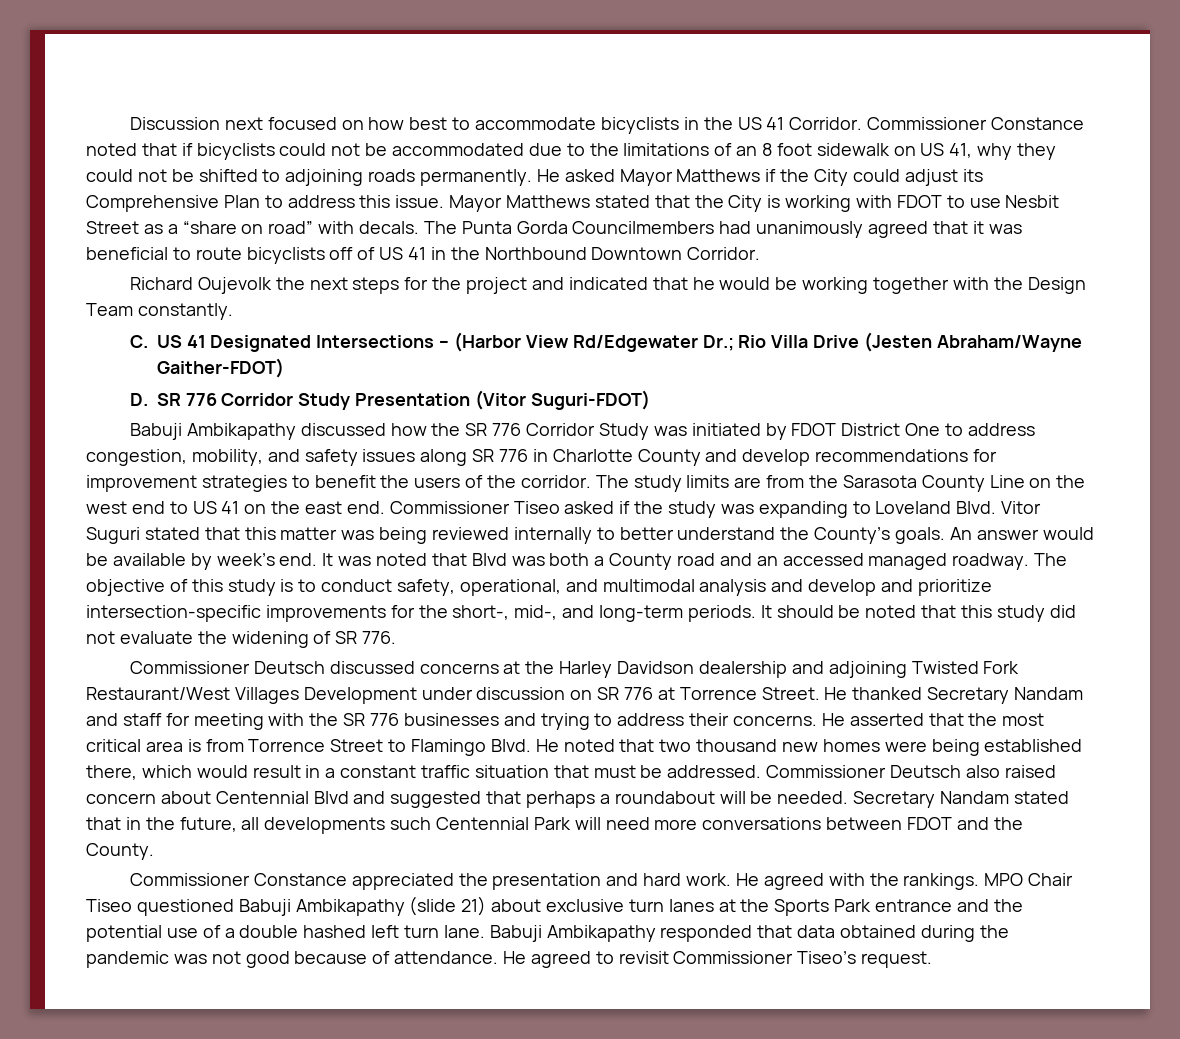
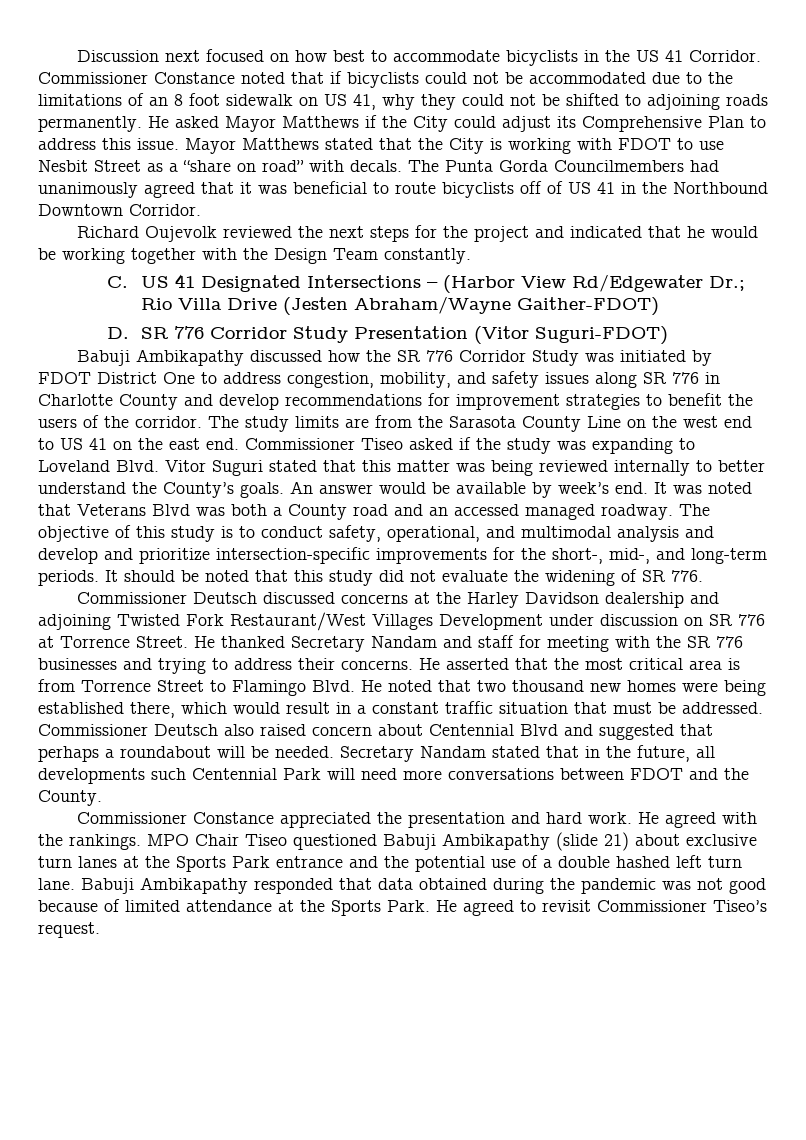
- Richard Oujevolk the next steps for the project and indicated that he would be working together with the Design Team constantly.
+ Richard Oujevolk reviewed the next steps for the project and indicated that he would be working together with the Design Team constantly.
- It was noted that Blvd was both a County road and an accessed managed roadway.
+ It was noted that Veterans Blvd was both a County road and an accessed managed roadway.
- Babuji Ambikapathy responded that data obtained during the pandemic was not good because of attendance.
+ Babuji Ambikapathy responded that data obtained during the pandemic was not good because of limited attendance at the Sports Park.

